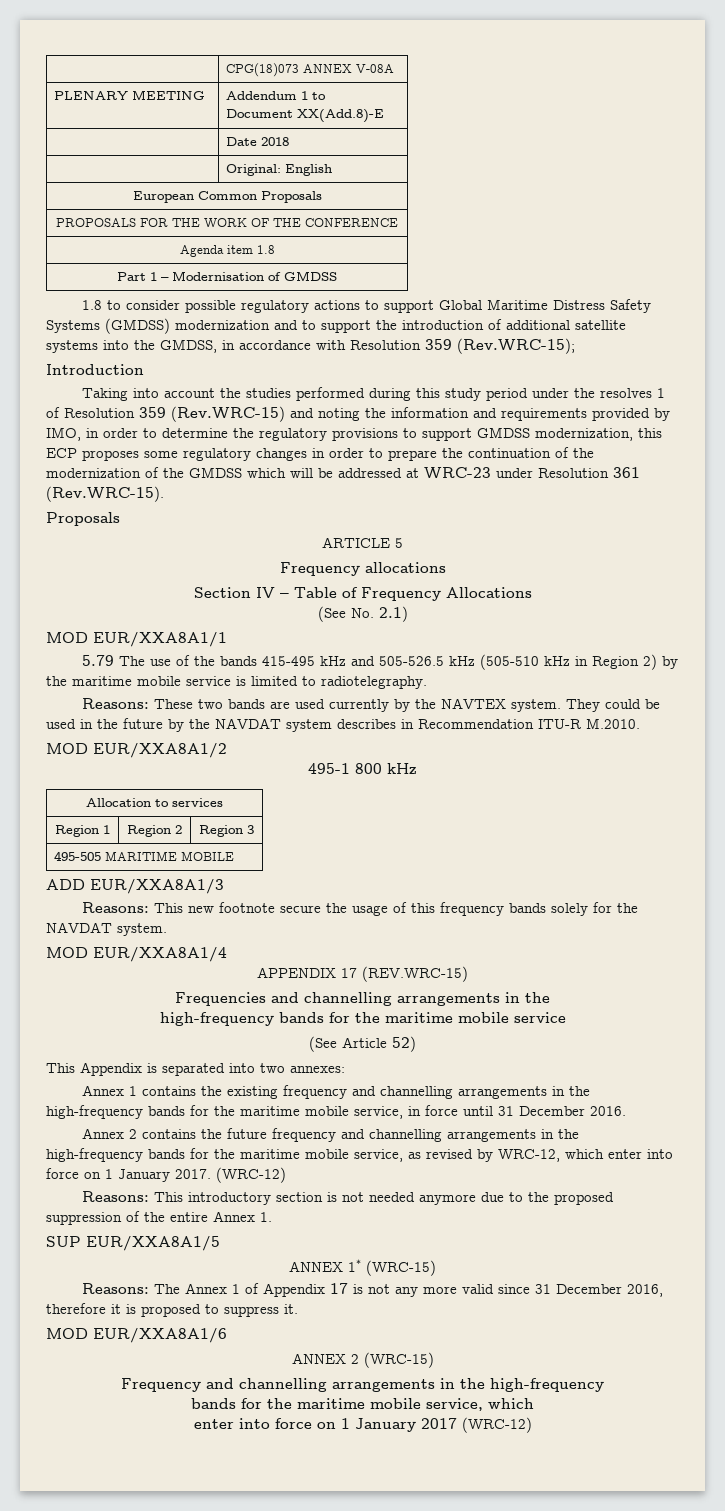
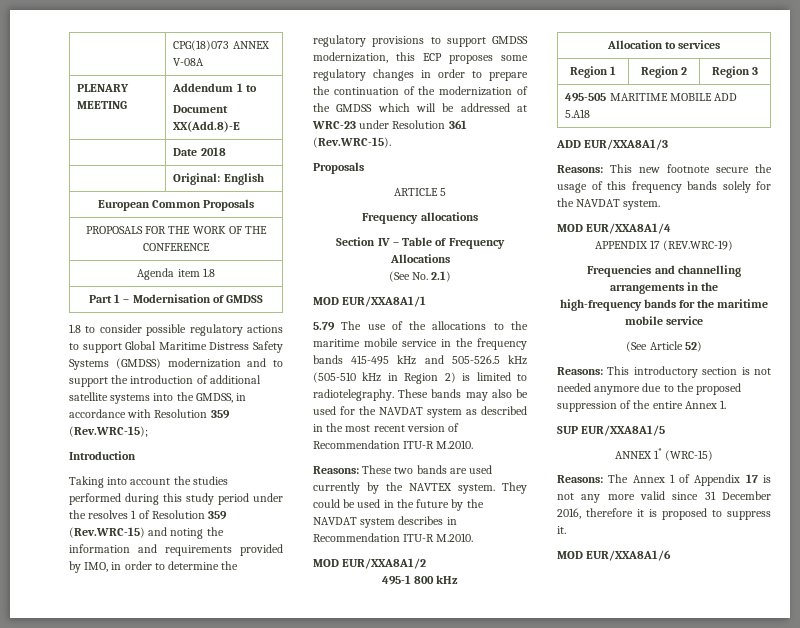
- 5.79 The use of the bands 415-495 kHz and 505-526.5 kHz (505-510 kHz in Region 2) by the maritime mobile service is limited to radiotelegraphy.
+ 5.79 The use of the allocations to the maritime mobile service in the frequency bands 415-495 kHz and 505-526.5 kHz (505-510 kHz in Region 2) is limited to radiotelegraphy. These bands may also be used for the NAVDAT system as described in the most recent version of Recommendation ITU-R M.2010.
- 495-505 MARITIME MOBILE
+ 495-505 MARITIME MOBILE ADD 5.A18
- APPENDIX 17 (REV.WRC-15)
+ APPENDIX 17 (REV.WRC-19)
- This Appendix is separated into two annexes:
- Annex 1 contains the existing frequency and channelling arrangements in the high-frequency bands for the maritime mobile service, in force until 31 December 2016.
- Annex 2 contains the future frequency and channelling arrangements in the high-frequency bands for the maritime mobile service, as revised by WRC-12, which enter into force on 1 January 2017. (WRC-12)
- ANNEX 2 (WRC-15)
- Frequency and channelling arrangements in the high-frequency
- bands for the maritime mobile service, which
- enter into force on 1 January 2017 (WRC-12)

